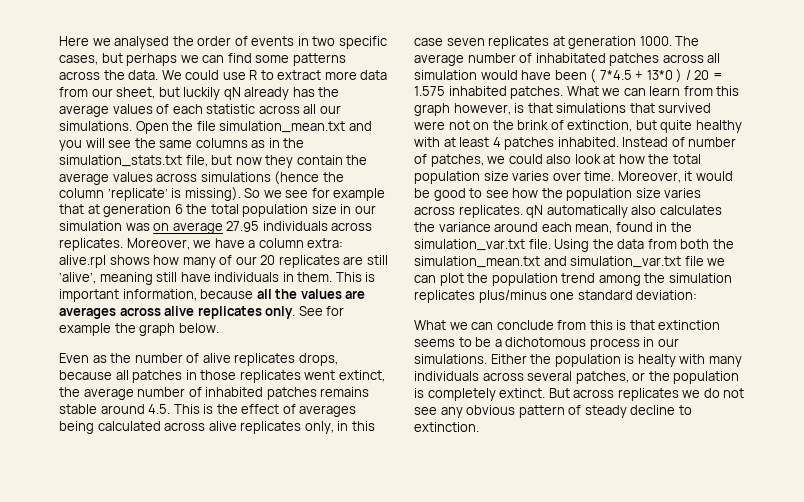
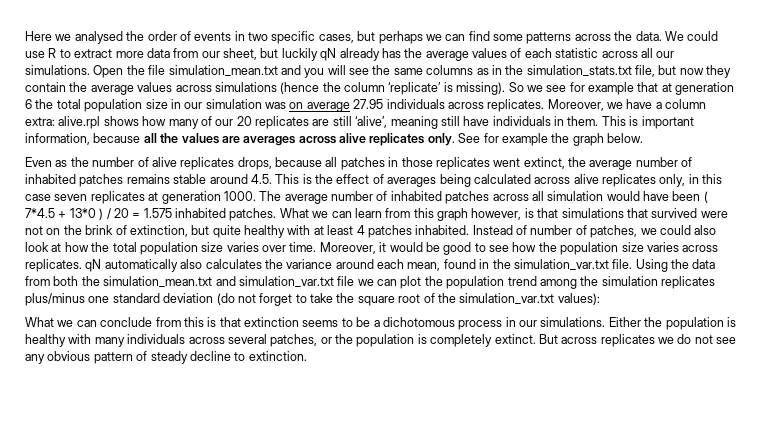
- The average number of inhabitated patches across all simulation would have been ( 7*4.5 + 13*0 ) / 20 = 1.575 inhabited patches.
+ The average number of inhabited patches across all simulation would have been ( 7*4.5 + 13*0 ) / 20 = 1.575 inhabited patches.
- Using the data from both the simulation_mean.txt and simulation_var.txt file we can plot the population trend among the simulation replicates plus/minus one standard deviation:
+ Using the data from both the simulation_mean.txt and simulation_var.txt file we can plot the population trend among the simulation replicates plus/minus one standard deviation (do not forget to take the square root of the simulation_var.txt values):
- Either the population is healty with many individuals across several patches, or the population is completely extinct.
+ Either the population is healthy with many individuals across several patches, or the population is completely extinct.

